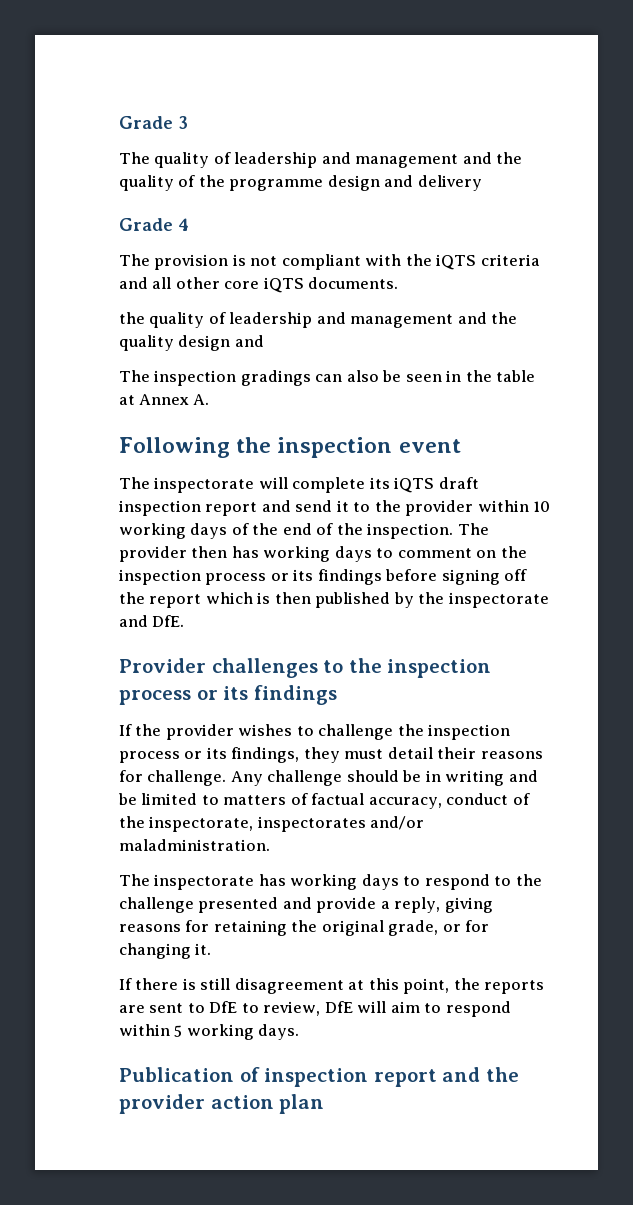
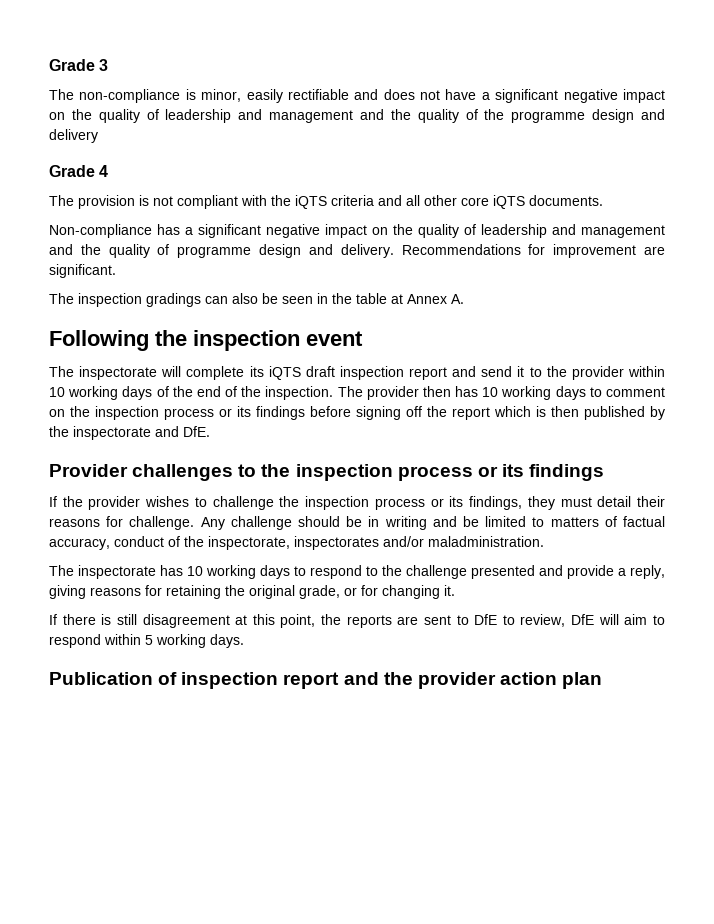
- The quality of leadership and management and the quality of the programme design and delivery
+ The non-compliance is minor, easily rectifiable and does not have a significant negative impact on the quality of leadership and management and the quality of the programme design and delivery
- the quality of leadership and management and the quality design and
+ Non-compliance has a significant negative impact on the quality of leadership and management and the quality of programme design and delivery. Recommendations for improvement are significant.
- The provider then has working days to comment on the inspection process or its findings before signing off the report which is then published by the inspectorate and DfE.
+ The provider then has 10 working days to comment on the inspection process or its findings before signing off the report which is then published by the inspectorate and DfE.
- The inspectorate has working days to respond to the challenge presented and provide a reply, giving reasons for retaining the original grade, or for changing it.
+ The inspectorate has 10 working days to respond to the challenge presented and provide a reply, giving reasons for retaining the original grade, or for changing it.

